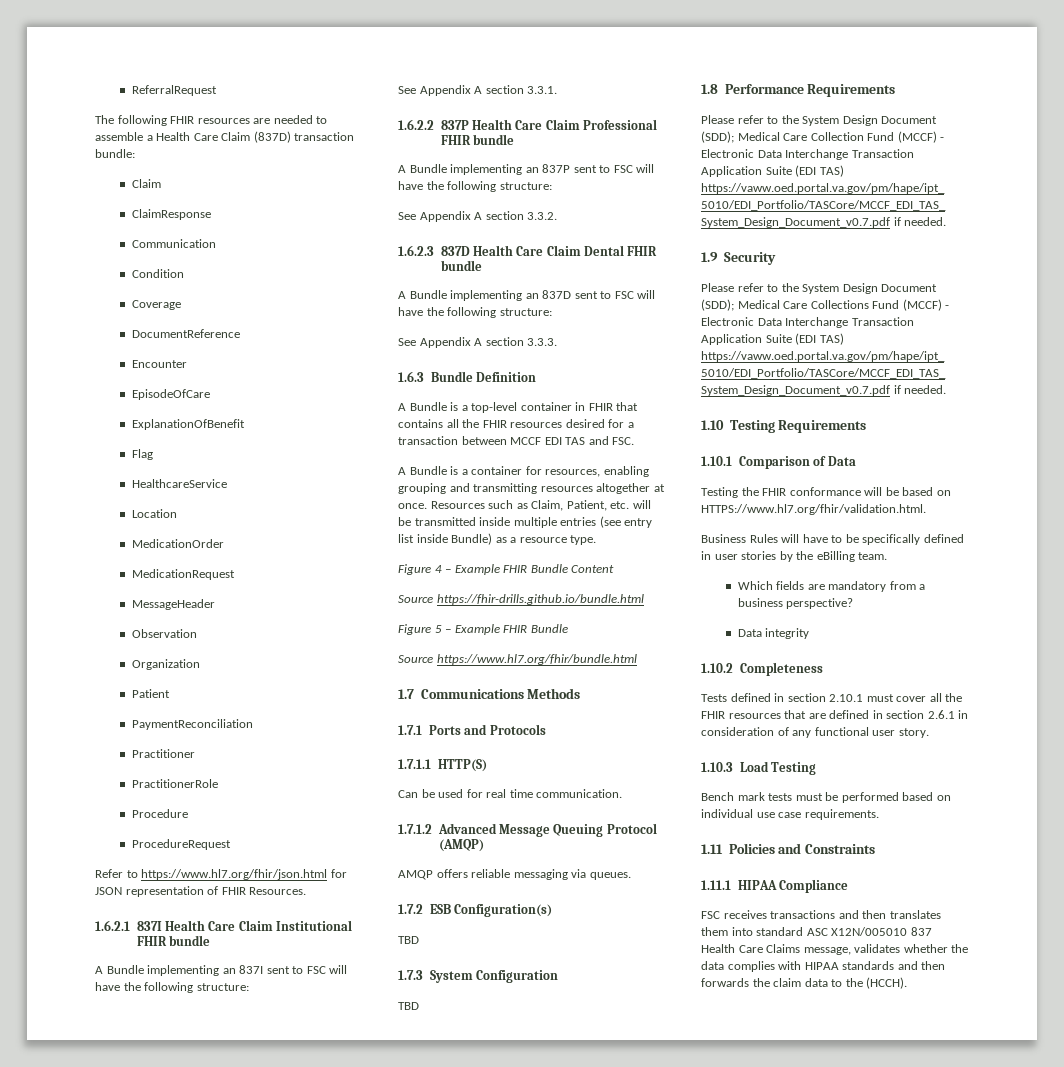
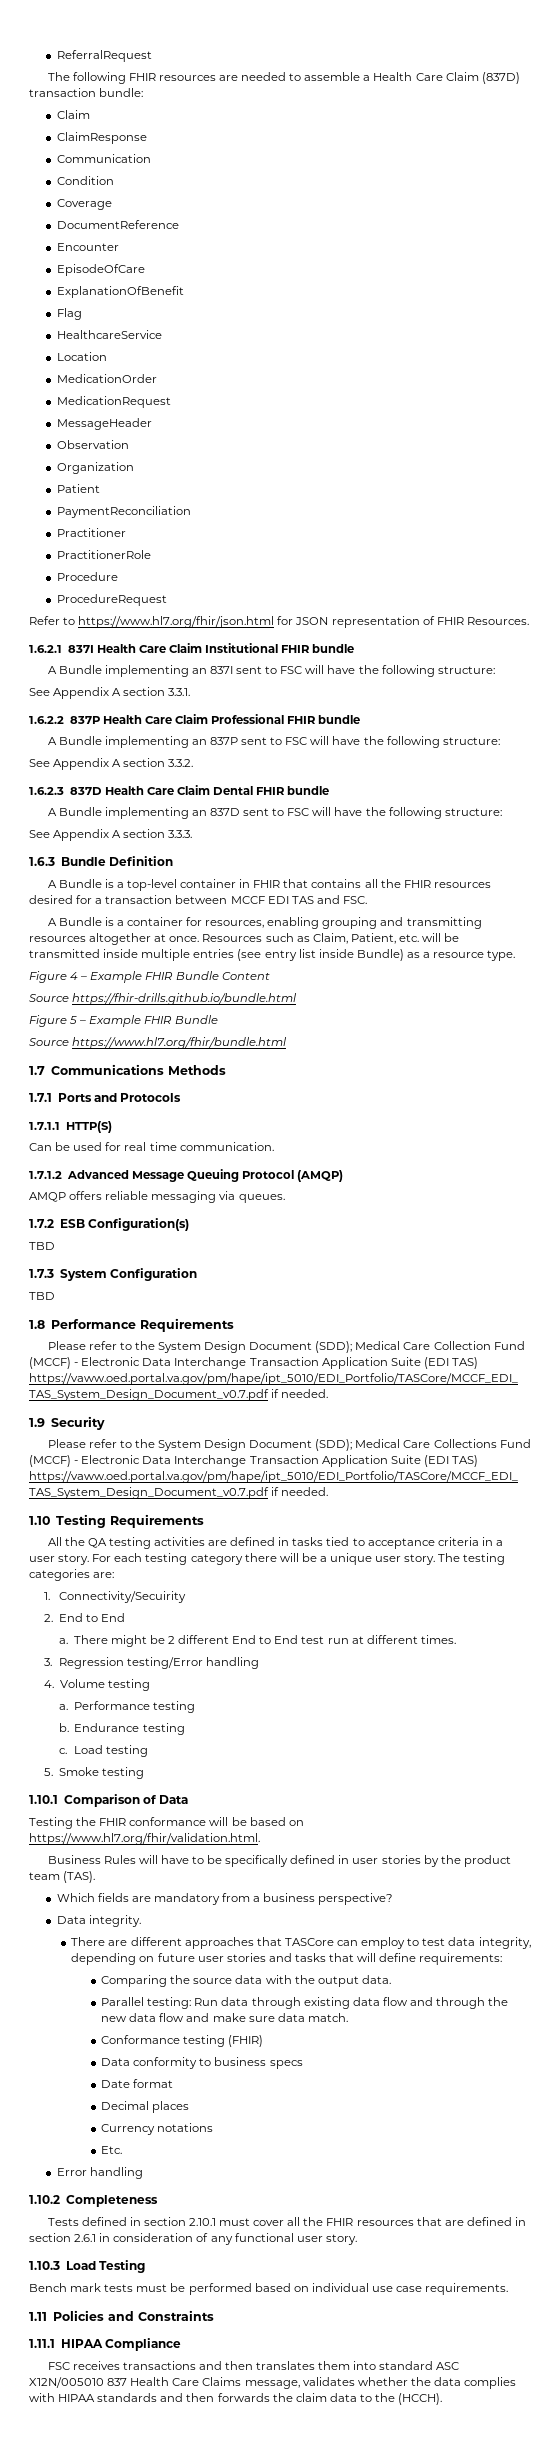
+ All the QA testing activities are defined in tasks tied to acceptance criteria in a user story. For each testing category there will be a unique user story. The testing categories are:
+ 1. Connectivity/Secuirity
+ 2. End to End
+ a. There might be 2 different End to End test run at different times.
+ 3. Regression testing/Error handling
+ 4. Volume testing
+ a. Performance testing
+ b. Endurance testing
+ c. Load testing
+ 5. Smoke testing
- Testing the FHIR conformance will be based on HTTPS://www.hl7.org/fhir/validation.html.
+ Testing the FHIR conformance will be based on https://www.hl7.org/fhir/validation.html.
- Business Rules will have to be specifically defined in user stories by the eBilling team.
+ Business Rules will have to be specifically defined in user stories by the product team (TAS).
- Data integrity
+ Data integrity.
+ There are different approaches that TASCore can employ to test data integrity, depending on future user stories and tasks that will define requirements:
+ Comparing the source data with the output data.
+ Parallel testing: Run data through existing data flow and through the new data flow and make sure data match.
+ Conformance testing (FHIR)
+ Data conformity to business specs
+ Date format
+ Decimal places
+ Currency notations
+ Etc.
+ Error handling

